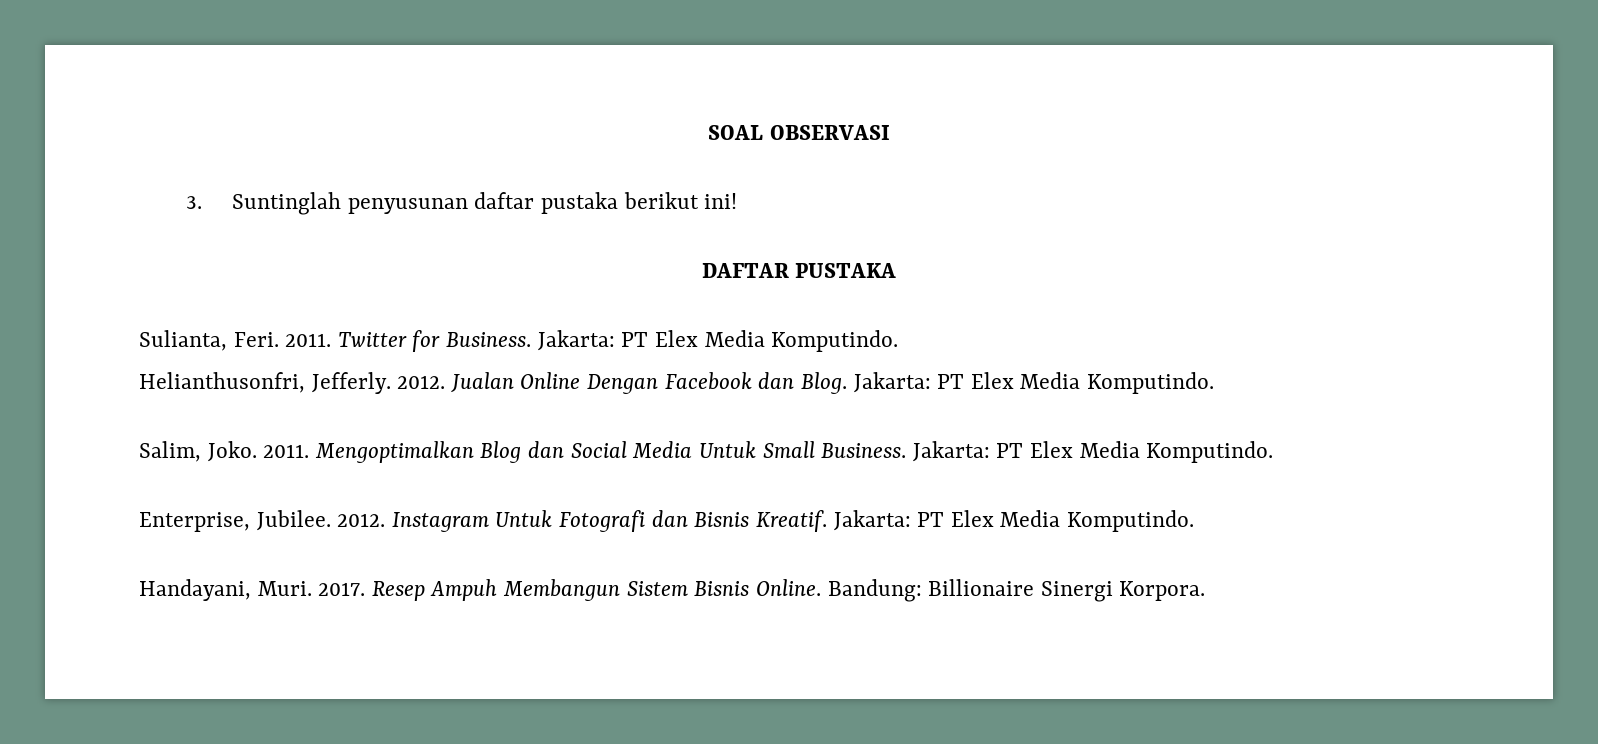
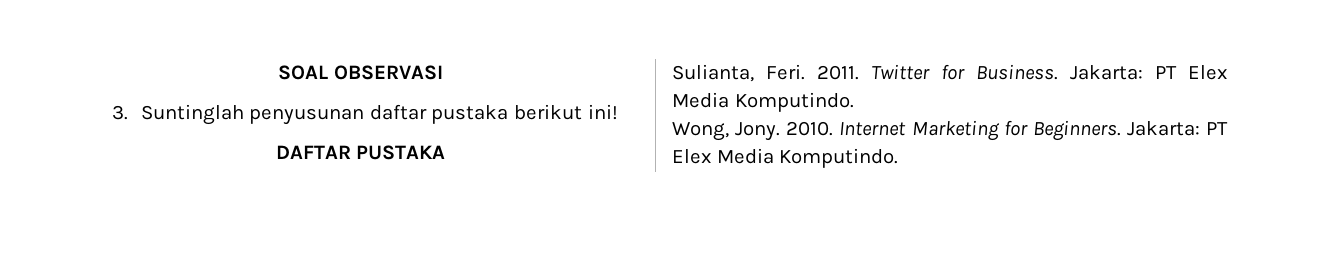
- Helianthusonfri, Jefferly. 2012. Jualan Online Dengan Facebook dan Blog. Jakarta: PT Elex Media Komputindo.
- Salim, Joko. 2011. Mengoptimalkan Blog dan Social Media Untuk Small Business. Jakarta: PT Elex Media Komputindo.
- Enterprise, Jubilee. 2012. Instagram Untuk Fotografi dan Bisnis Kreatif. Jakarta: PT Elex Media Komputindo.
- Handayani, Muri. 2017. Resep Ampuh Membangun Sistem Bisnis Online. Bandung: Billionaire Sinergi Korpora.
+ Wong, Jony. 2010. Internet Marketing for Beginners. Jakarta: PT Elex Media Komputindo.

